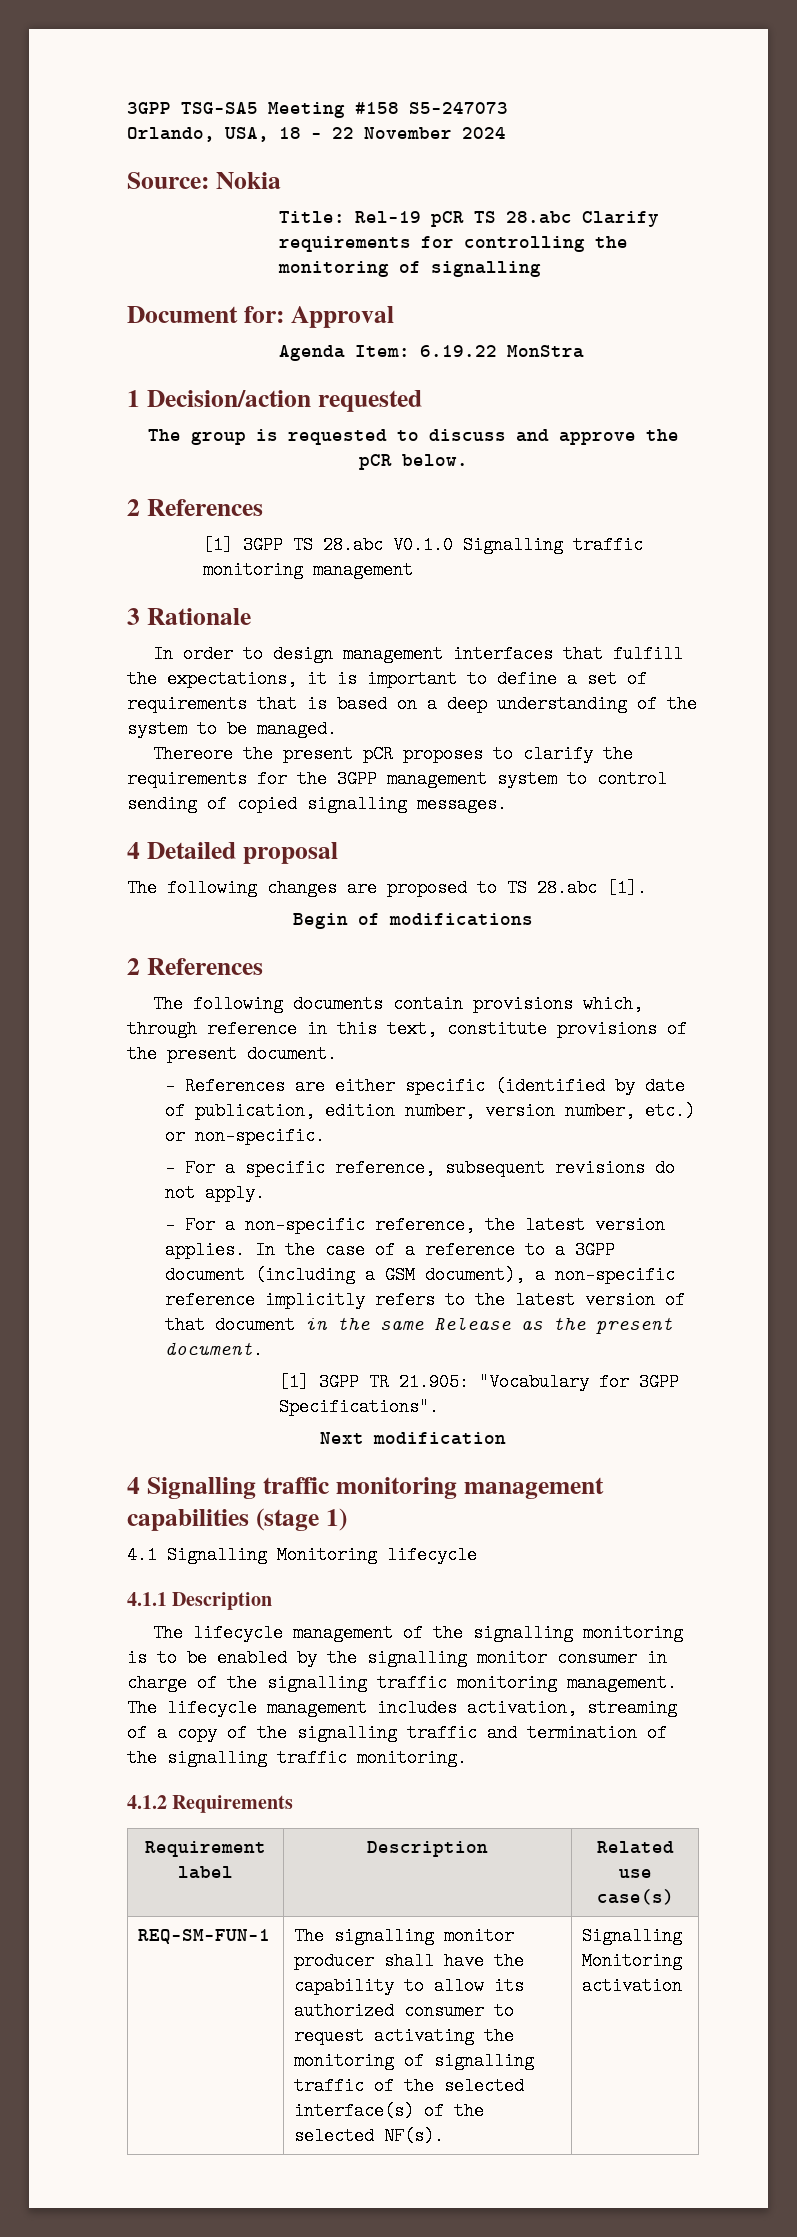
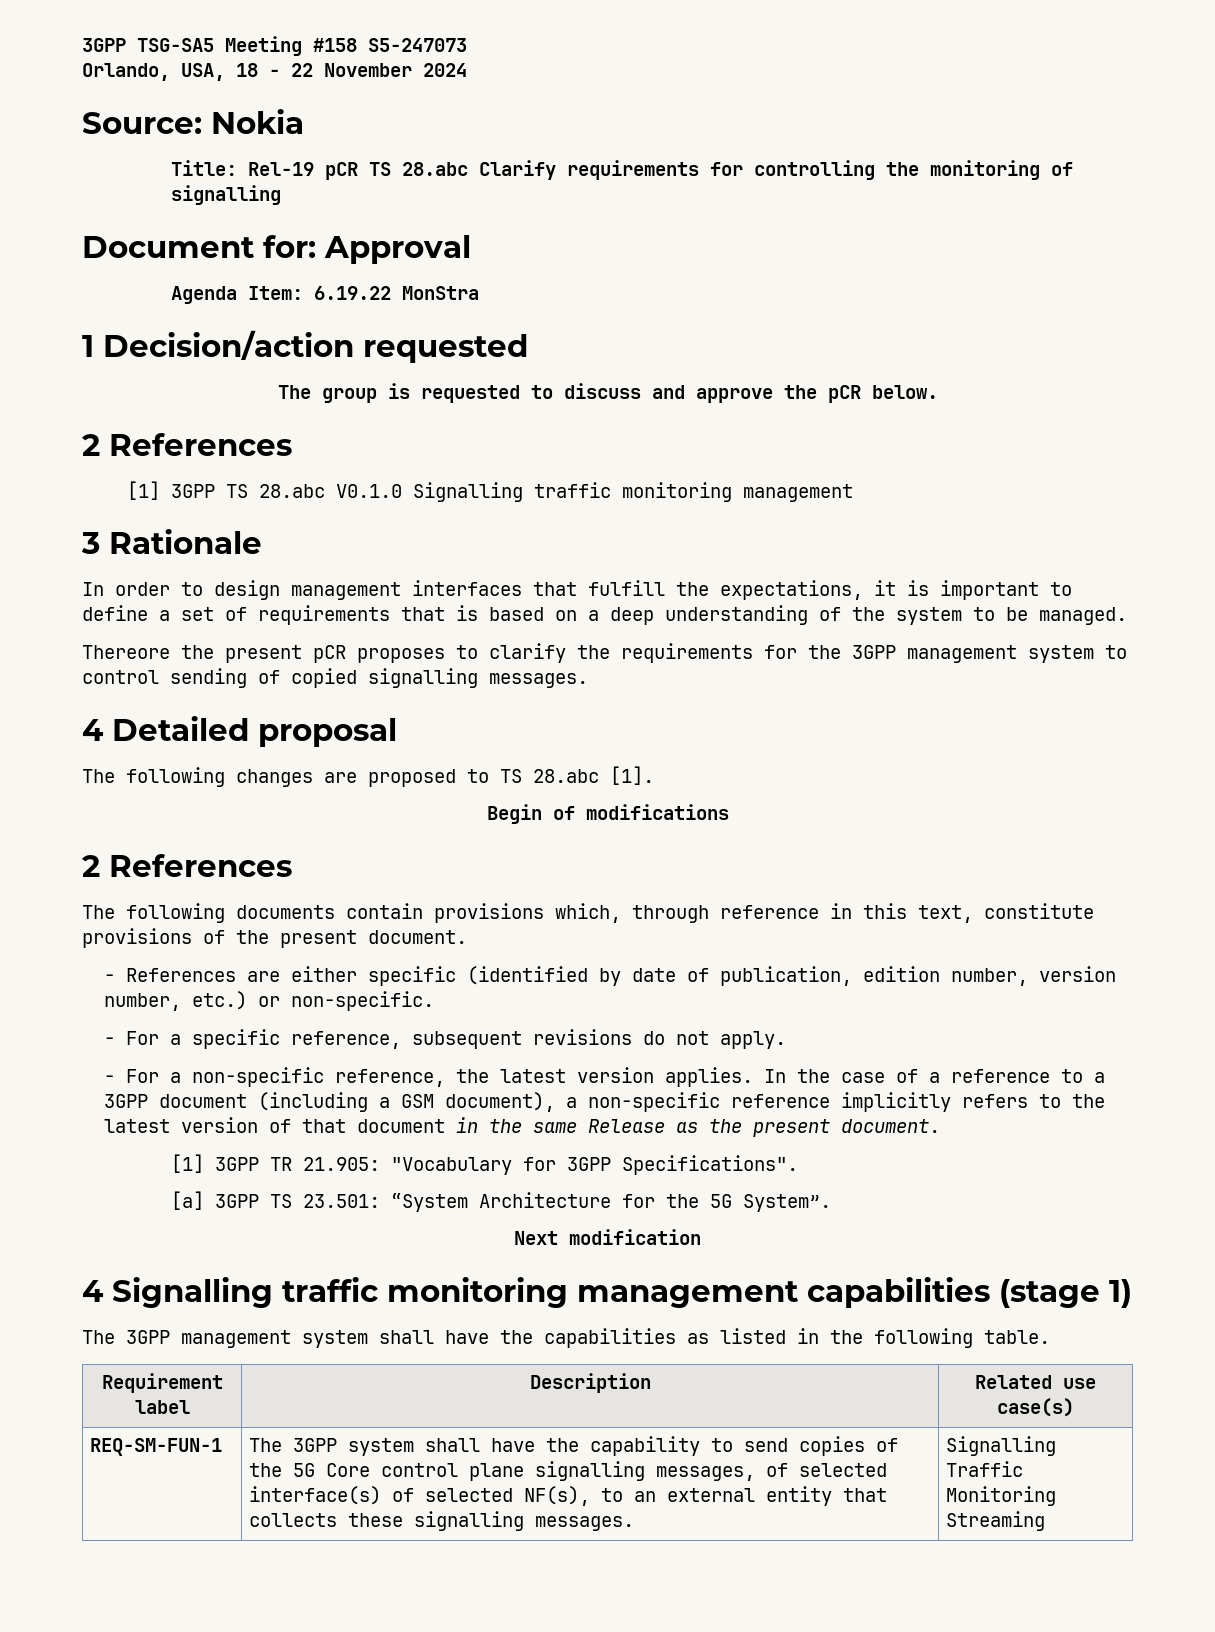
+ [a] 3GPP TS 23.501: “System Architecture for the 5G System”.
- 4.1 Signalling Monitoring lifecycle
- 4.1.1 Description
- The lifecycle management of the signalling monitoring is to be enabled by the signalling monitor consumer in charge of the signalling traffic monitoring management. The lifecycle management includes activation, streaming of a copy of the signalling traffic and termination of the signalling traffic monitoring.
- 4.1.2 Requirements
+ The 3GPP management system shall have the capabilities as listed in the following table.
- REQ-SM-FUN-1 | The signalling monitor producer shall have the capability to allow its authorized consumer to request activating the monitoring of signalling traffic of the selected interface(s) of the selected NF(s). | Signalling Monitoring activation
+ REQ-SM-FUN-1 | The 3GPP system shall have the capability to send copies of the 5G Core control plane signalling messages, of selected interface(s) of selected NF(s), to an external entity that collects these signalling messages. | Signalling Traffic Monitoring Streaming

